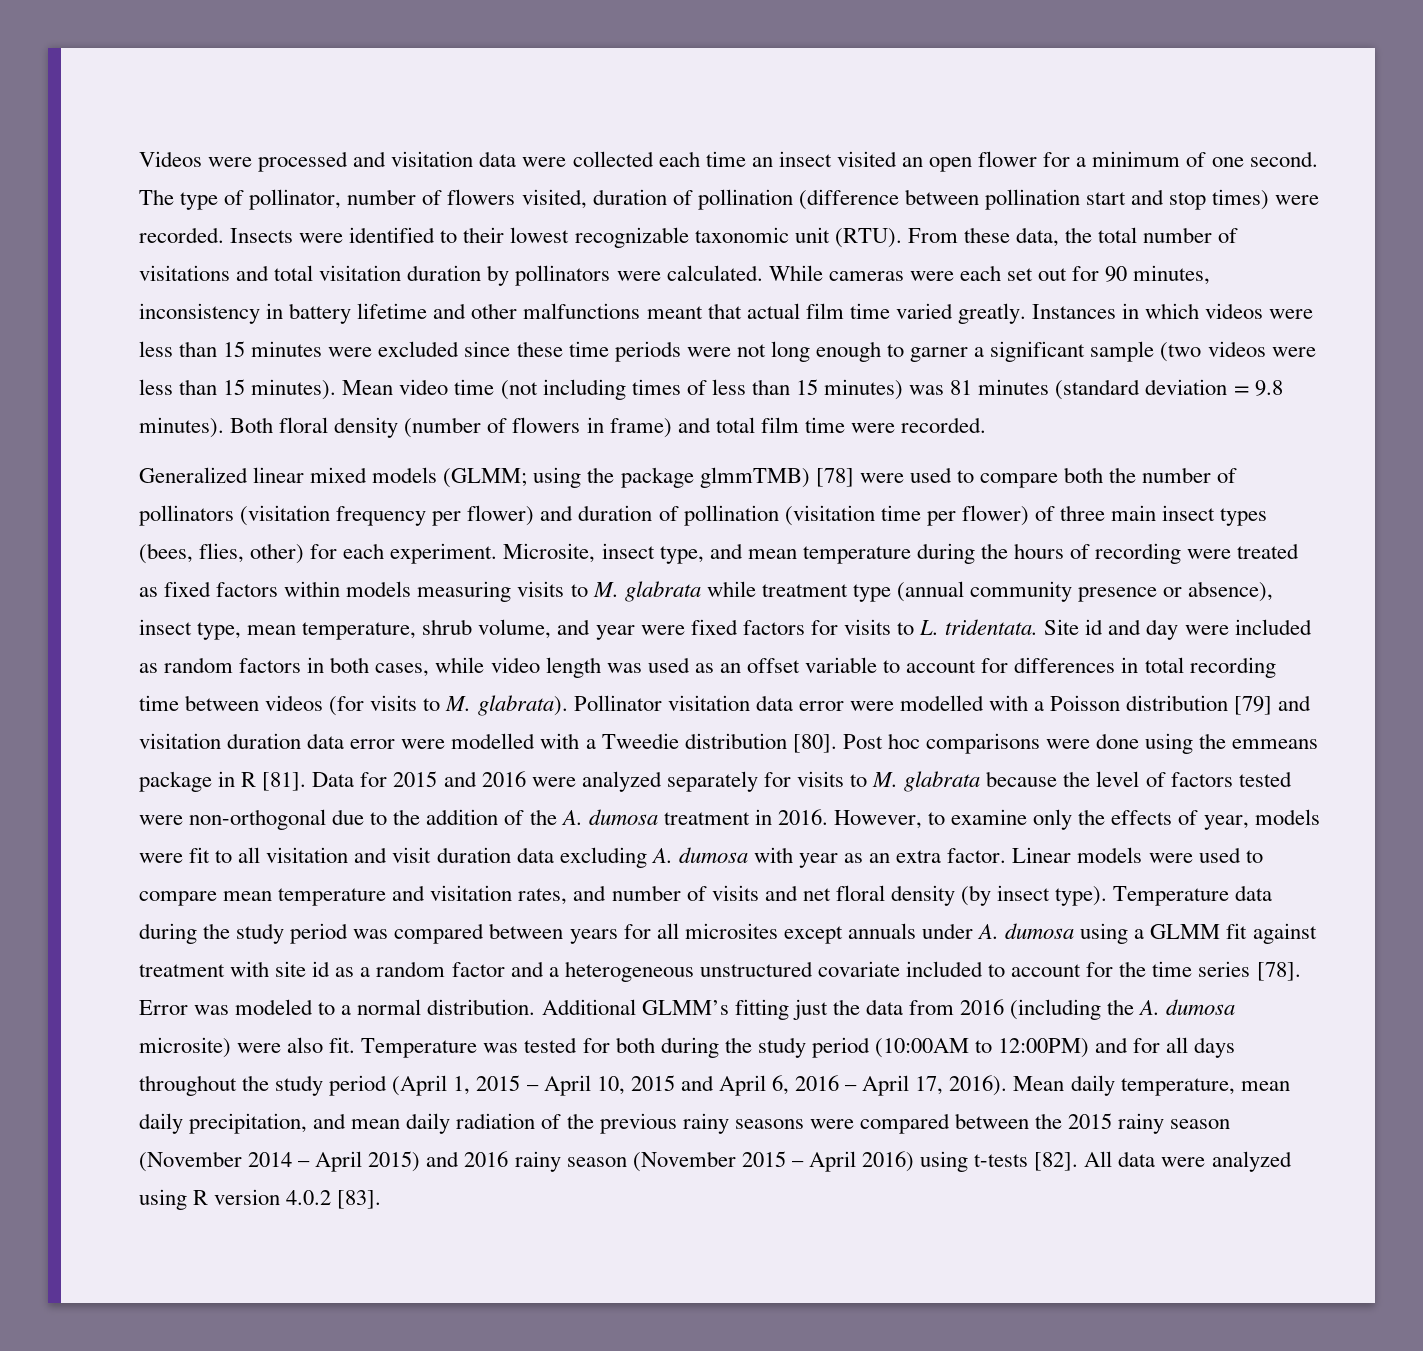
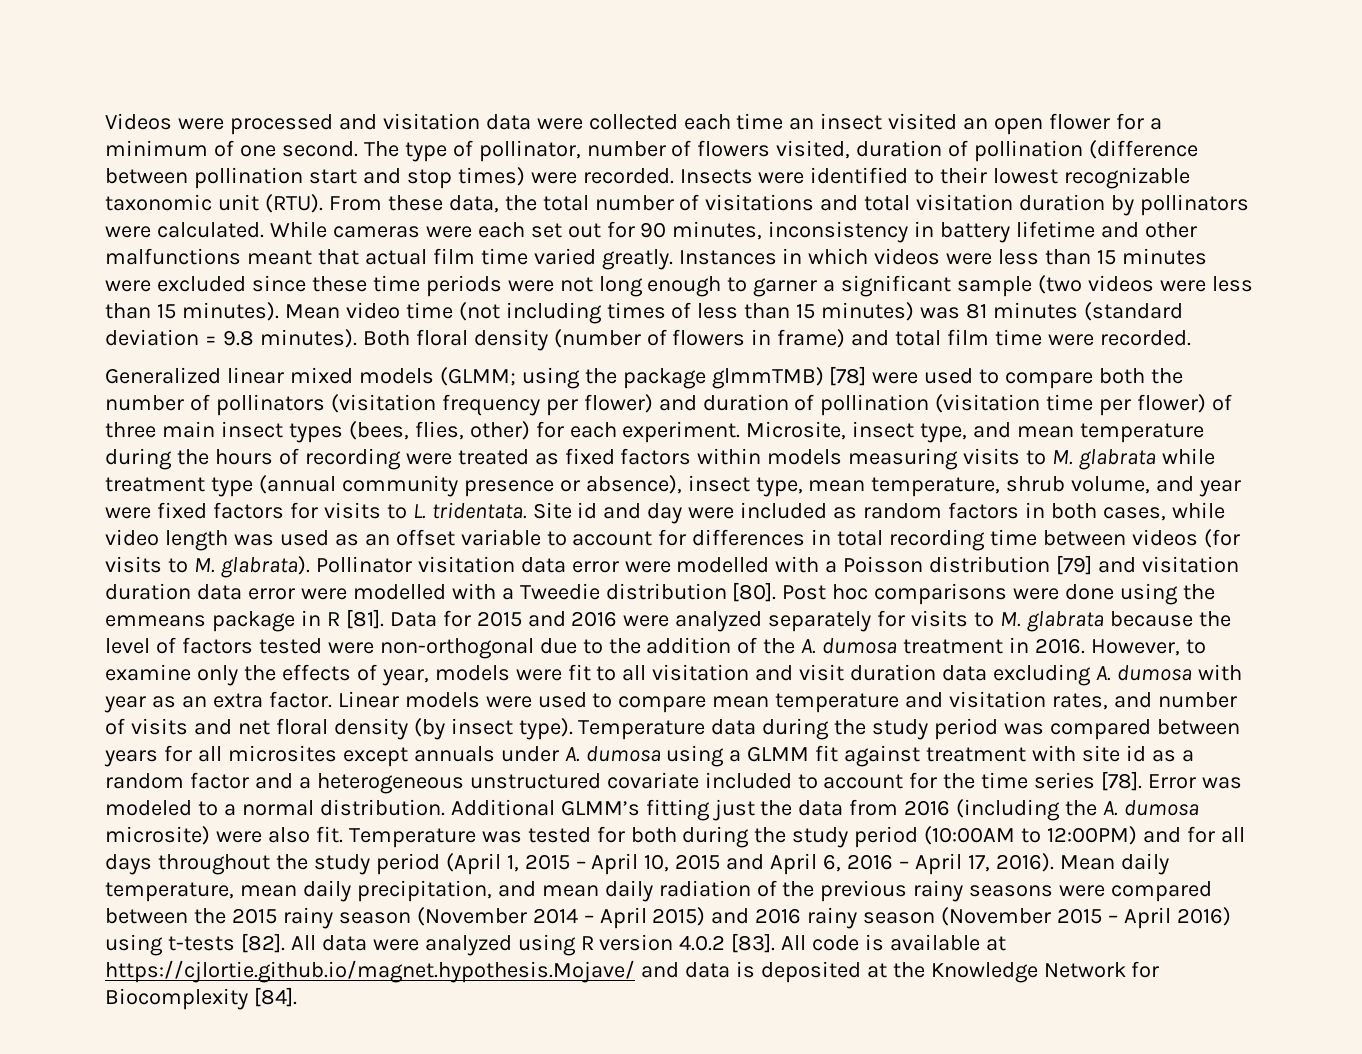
+ All code is available at https://cjlortie.github.io/magnet.hypothesis.Mojave/ and data is deposited at the Knowledge Network for Biocomplexity [84].

